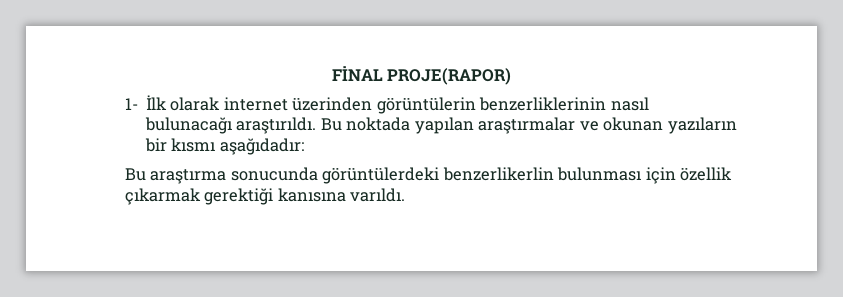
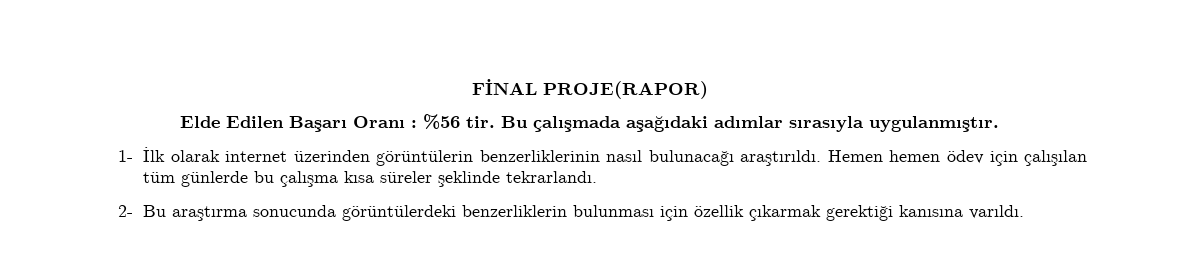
+ Elde Edilen Başarı Oranı : %56 tir. Bu çalışmada aşağıdaki adımlar sırasıyla uygulanmıştır.
- Bu noktada yapılan araştırmalar ve okunan yazıların bir kısmı aşağıdadır:
- Bu araştırma sonucunda görüntülerdeki benzerlikerlin bulunması için özellik çıkarmak gerektiği kanısına varıldı.
+ Hemen hemen ödev için çalışılan tüm günlerde bu çalışma kısa süreler şeklinde tekrarlandı.
+ 2- Bu araştırma sonucunda görüntülerdeki benzerliklerin bulunması için özellik çıkarmak gerektiği kanısına varıldı.

